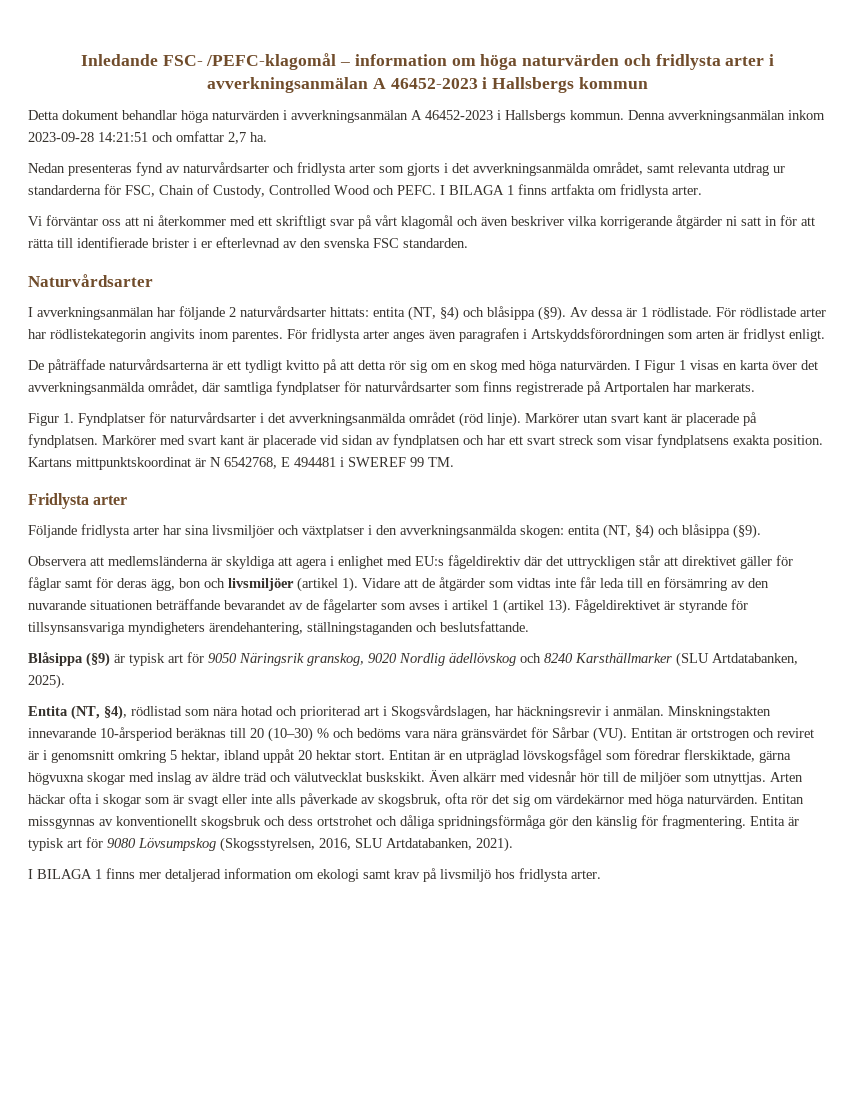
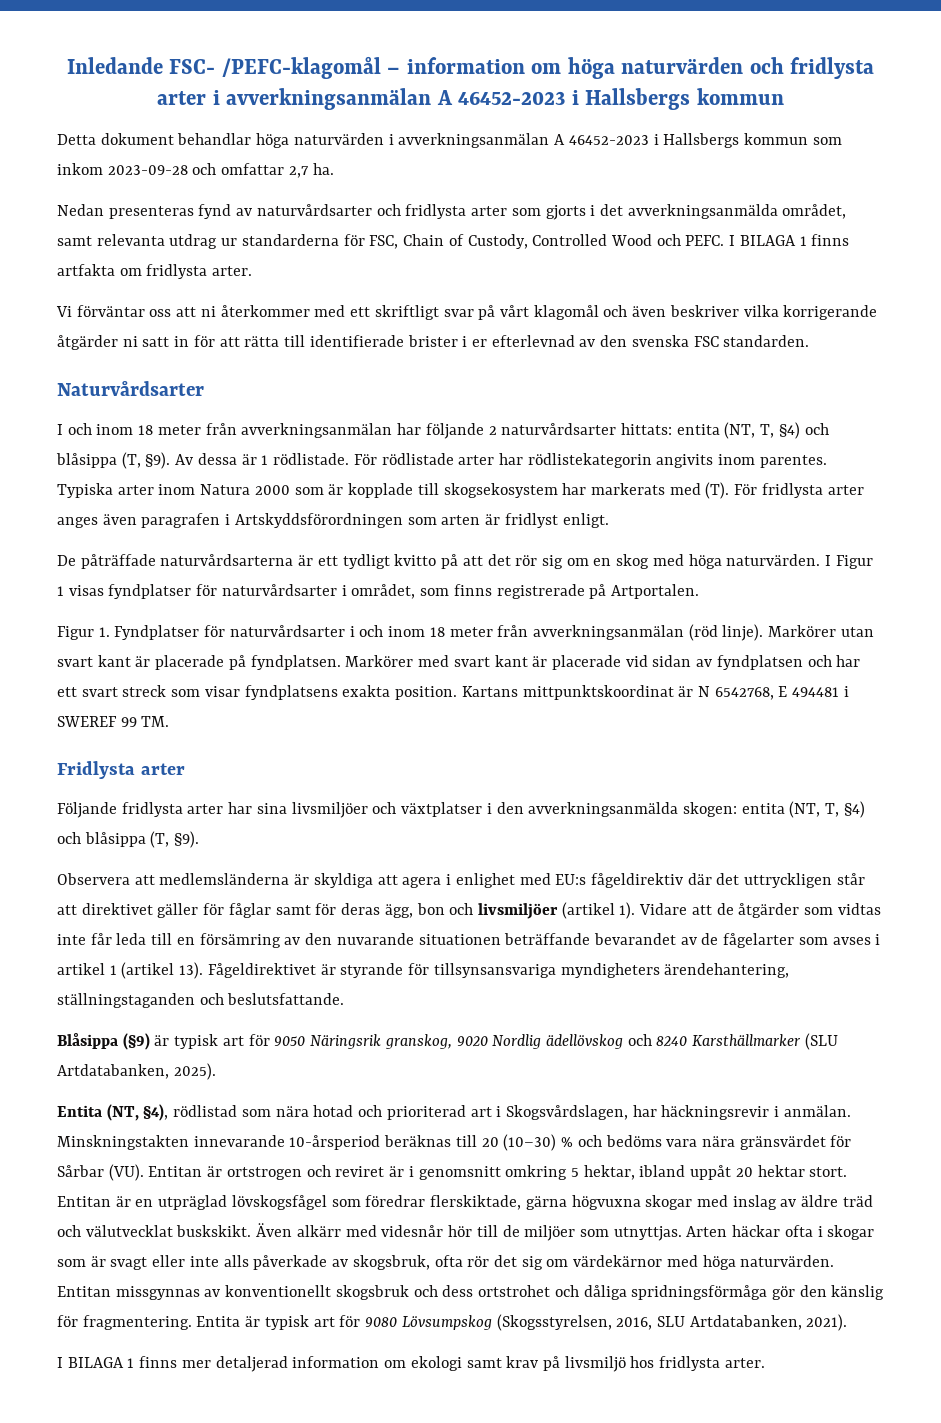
- Detta dokument behandlar höga naturvärden i avverkningsanmälan A 46452-2023 i Hallsbergs kommun. Denna avverkningsanmälan inkom 2023-09-28 14:21:51 och omfattar 2,7 ha.
+ Detta dokument behandlar höga naturvärden i avverkningsanmälan A 46452-2023 i Hallsbergs kommun som inkom 2023-09-28 och omfattar 2,7 ha.
- I avverkningsanmälan har följande 2 naturvårdsarter hittats: entita (NT, §4) och blåsippa (§9).
+ I och inom 18 meter från avverkningsanmälan har följande 2 naturvårdsarter hittats: entita (NT, T, §4) och blåsippa (T, §9).
- För fridlysta arter anges även paragrafen i Artskyddsförordningen som arten är fridlyst enligt.
+ Typiska arter inom Natura 2000 som är kopplade till skogsekosystem har markerats med (T). För fridlysta arter anges även paragrafen i Artskyddsförordningen som arten är fridlyst enligt.
- De påträffade naturvårdsarterna är ett tydligt kvitto på att detta rör sig om en skog med höga naturvärden.
+ De påträffade naturvårdsarterna är ett tydligt kvitto på att det rör sig om en skog med höga naturvärden.
- I Figur 1 visas en karta över det avverkningsanmälda området, där samtliga fyndplatser för naturvårdsarter som finns registrerade på Artportalen har markerats.
+ I Figur 1 visas fyndplatser för naturvårdsarter i området, som finns registrerade på Artportalen.
- Figur 1. Fyndplatser för naturvårdsarter i det avverkningsanmälda området (röd linje).
+ Figur 1. Fyndplatser för naturvårdsarter i och inom 18 meter från avverkningsanmälan (röd linje).
- Följande fridlysta arter har sina livsmiljöer och växtplatser i den avverkningsanmälda skogen: entita (NT, §4) och blåsippa (§9).
+ Följande fridlysta arter har sina livsmiljöer och växtplatser i den avverkningsanmälda skogen: entita (NT, T, §4) och blåsippa (T, §9).

